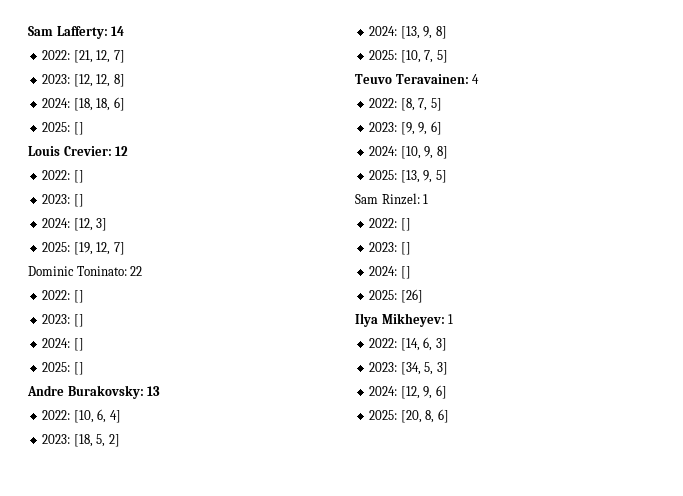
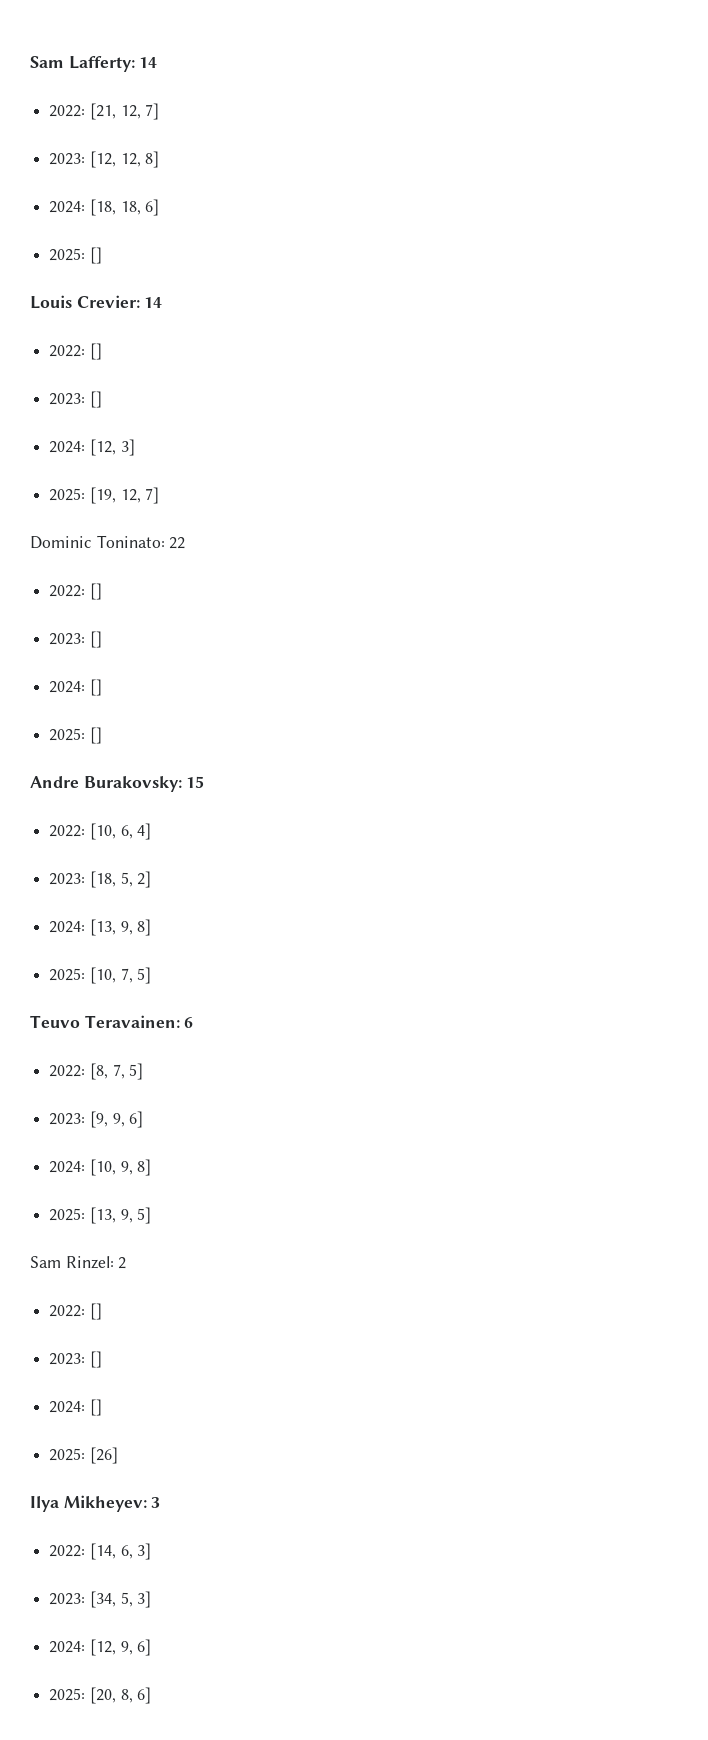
- Louis Crevier: 12
+ Louis Crevier: 14
- Andre Burakovsky: 13
+ Andre Burakovsky: 15
- Teuvo Teravainen: 4
+ Teuvo Teravainen: 6
- Sam Rinzel: 1
+ Sam Rinzel: 2
- Ilya Mikheyev: 1
+ Ilya Mikheyev: 3

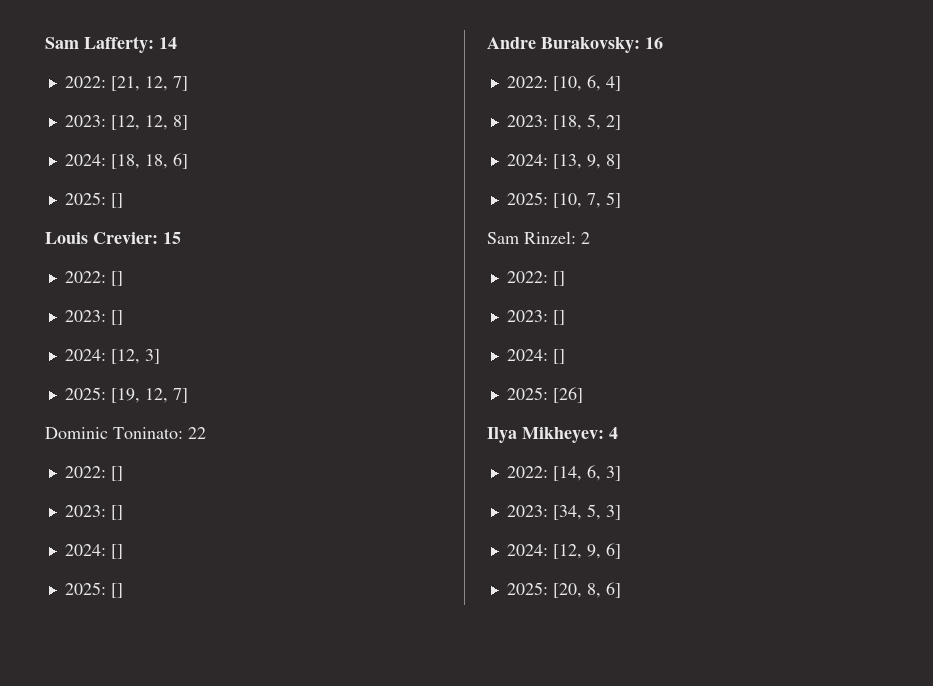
- Louis Crevier: 14
+ Louis Crevier: 15
- Andre Burakovsky: 15
+ Andre Burakovsky: 16
- Teuvo Teravainen: 6
- 2022: [8, 7, 5]
- 2023: [9, 9, 6]
- 2024: [10, 9, 8]
- 2025: [13, 9, 5]
- Ilya Mikheyev: 3
+ Ilya Mikheyev: 4

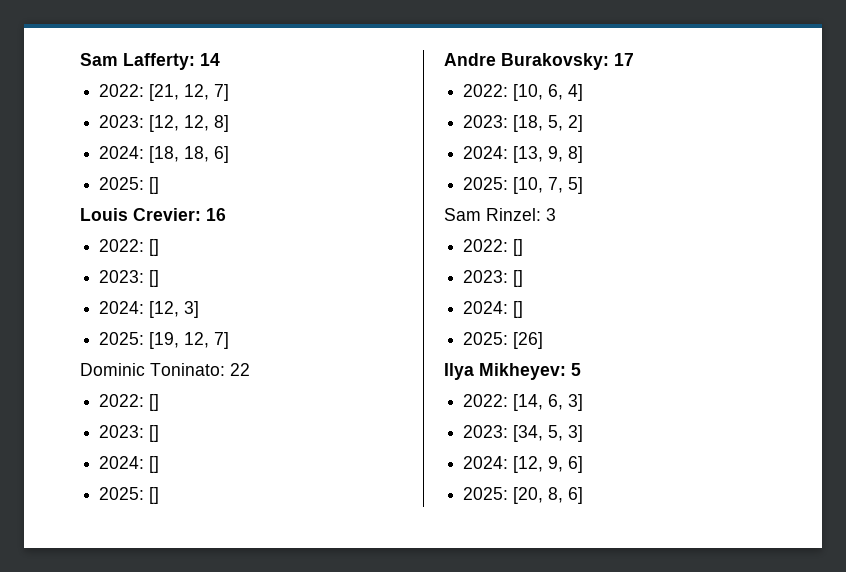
- Louis Crevier: 15
+ Louis Crevier: 16
- Andre Burakovsky: 16
+ Andre Burakovsky: 17
- Sam Rinzel: 2
+ Sam Rinzel: 3
- Ilya Mikheyev: 4
+ Ilya Mikheyev: 5

